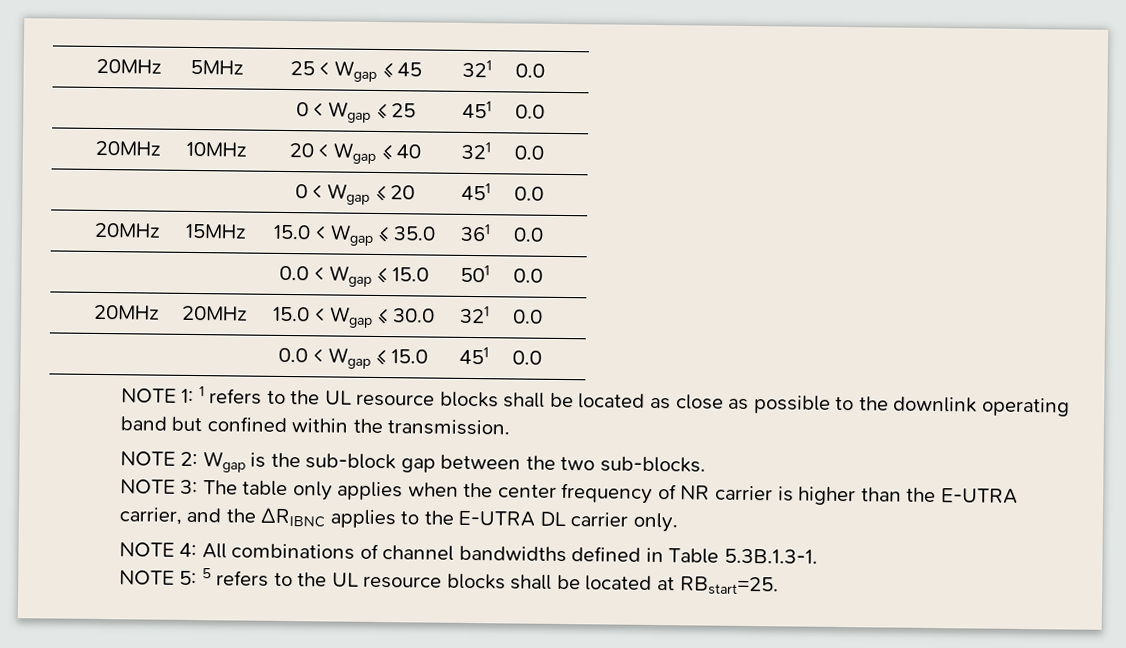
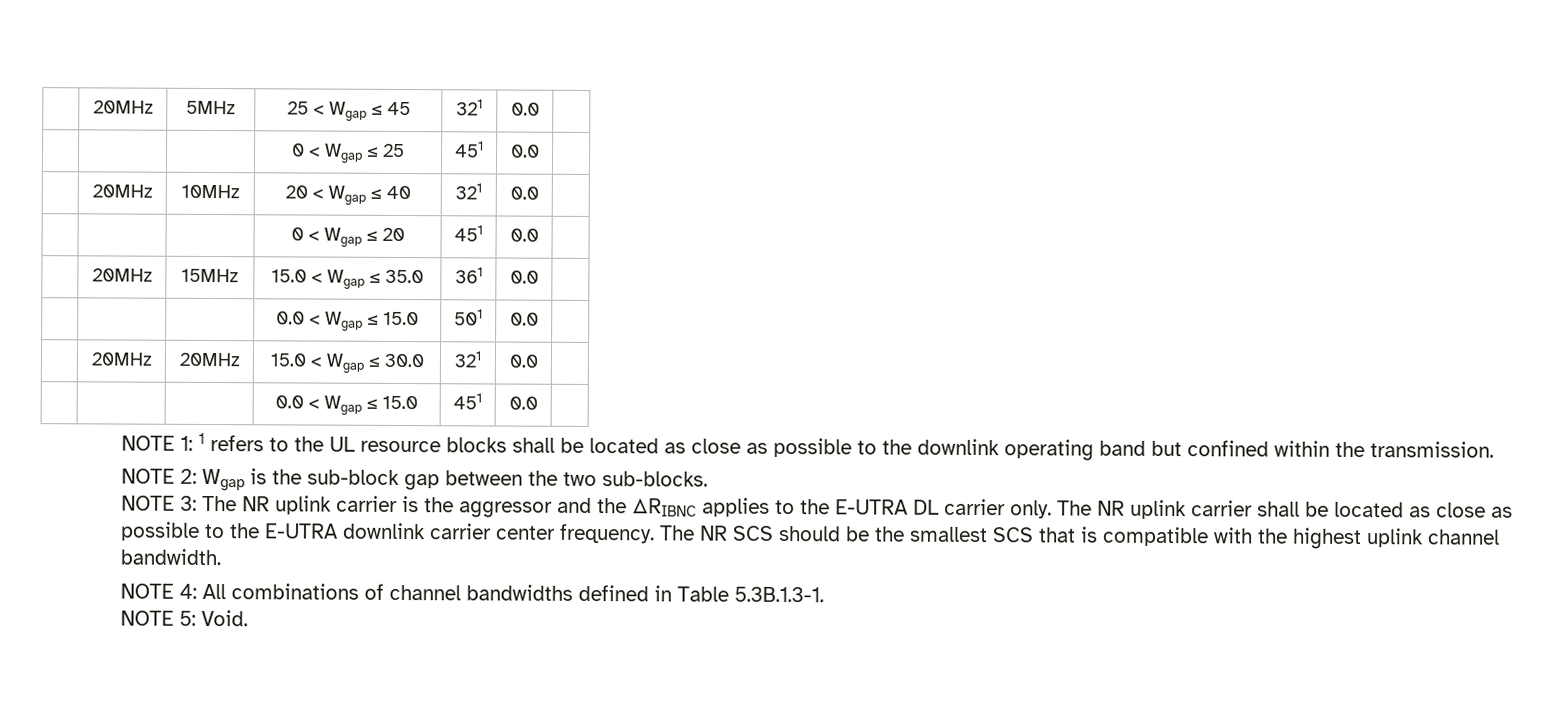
- NOTE 3: The table only applies when the center frequency of NR carrier is higher than the E-UTRA carrier, and the ΔRIBNC applies to the E-UTRA DL carrier only.
+ NOTE 3: The NR uplink carrier is the aggressor and the ΔRIBNC applies to the E-UTRA DL carrier only. The NR uplink carrier shall be located as close as possible to the E-UTRA downlink carrier center frequency. The NR SCS should be the smallest SCS that is compatible with the highest uplink channel bandwidth.
- NOTE 5: 5 refers to the UL resource blocks shall be located at RBstart=25.
+ NOTE 5: Void.

